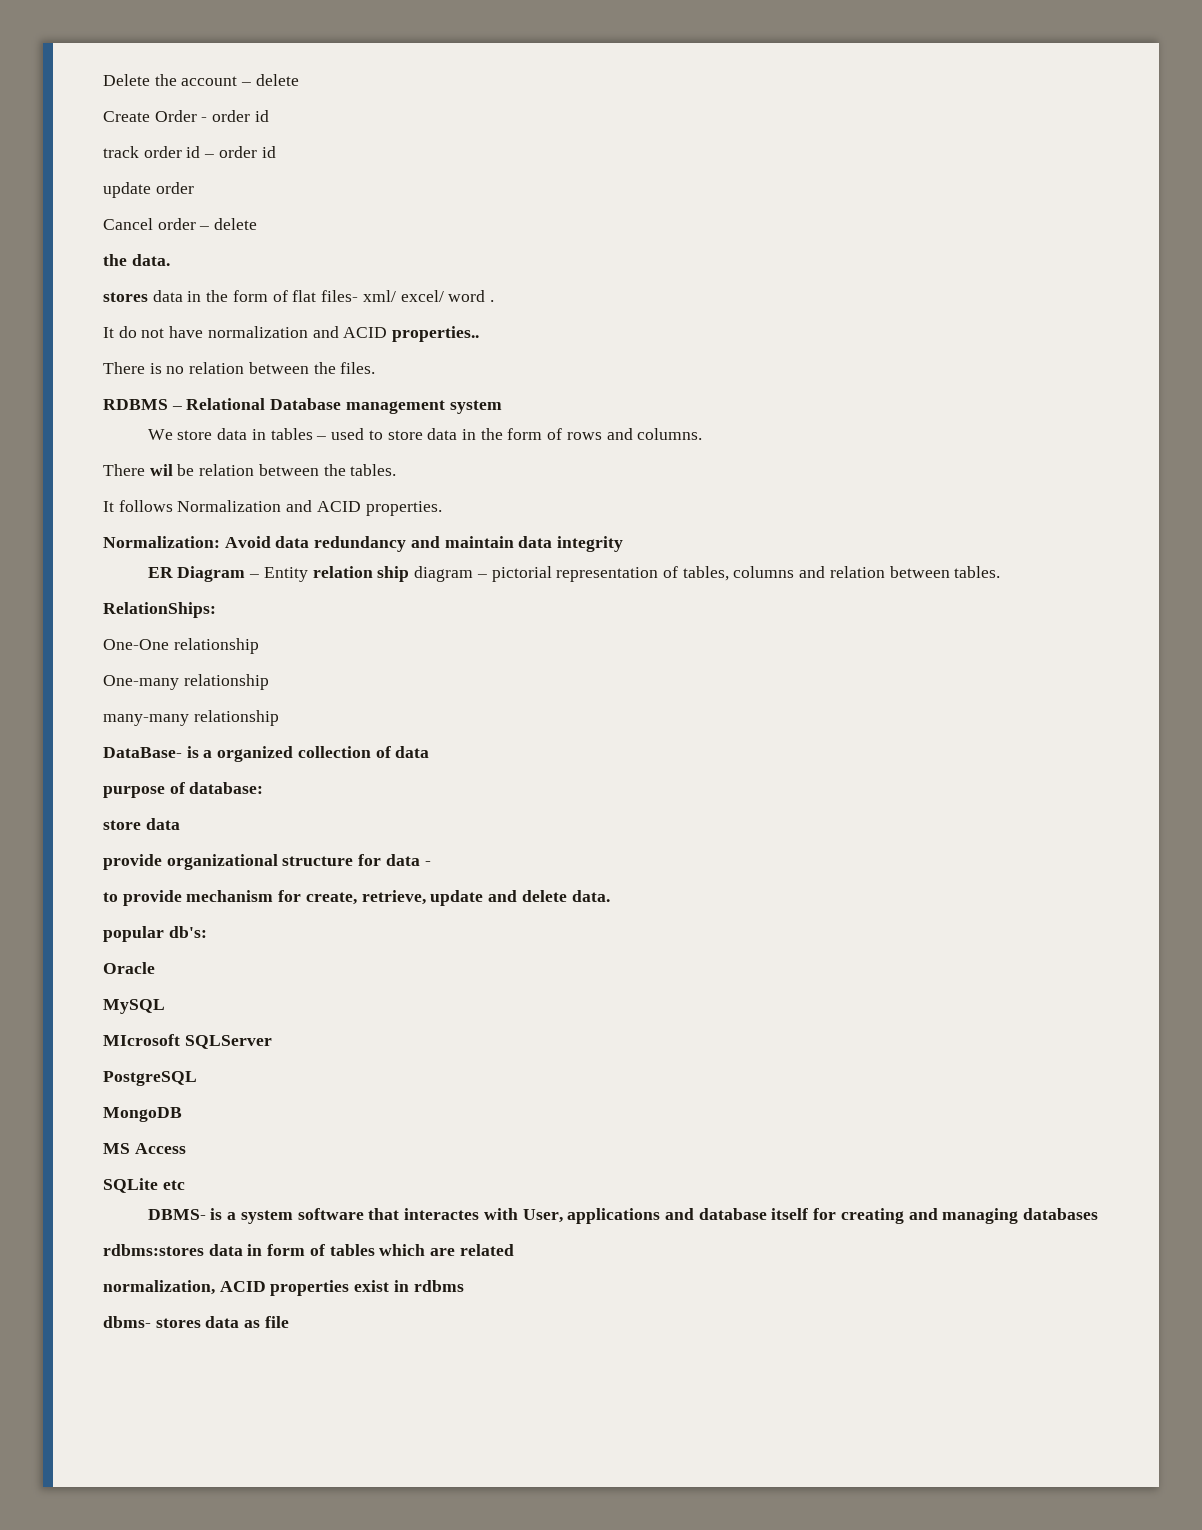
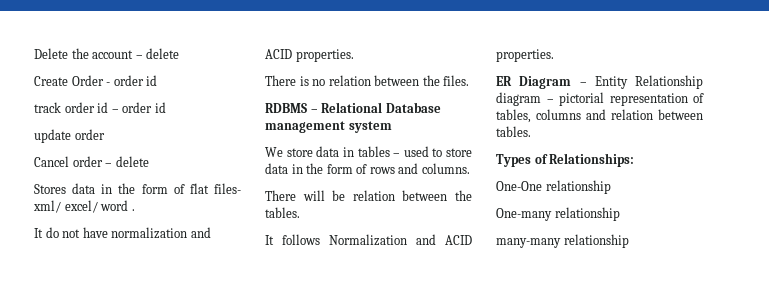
- the data.
- stores data in the form of flat files- xml/ excel/ word .
+ Stores data in the form of flat files- xml/ excel/ word .
- It do not have normalization and ACID properties..
+ It do not have normalization and ACID properties.
- There wil be relation between the tables.
+ There will be relation between the tables.
- Normalization: Avoid data redundancy and maintain data integrity
- ER Diagram – Entity relation ship diagram – pictorial representation of tables, columns and relation between tables.
+ ER Diagram – Entity Relationship diagram – pictorial representation of tables, columns and relation between tables.
- RelationShips:
+ Types of Relationships:
- DataBase- is a organized collection of data
- purpose of database:
- store data
- provide organizational structure for data -
- to provide mechanism for create, retrieve, update and delete data.
- popular db's:
- Oracle
- MySQL
- MIcrosoft SQLServer
- PostgreSQL
- MongoDB
- MS Access
- SQLite etc
- DBMS- is a system software that interactes with User, applications and database itself for creating and managing databases
- rdbms:stores data in form of tables which are related
- normalization, ACID properties exist in rdbms
- dbms- stores data as file

